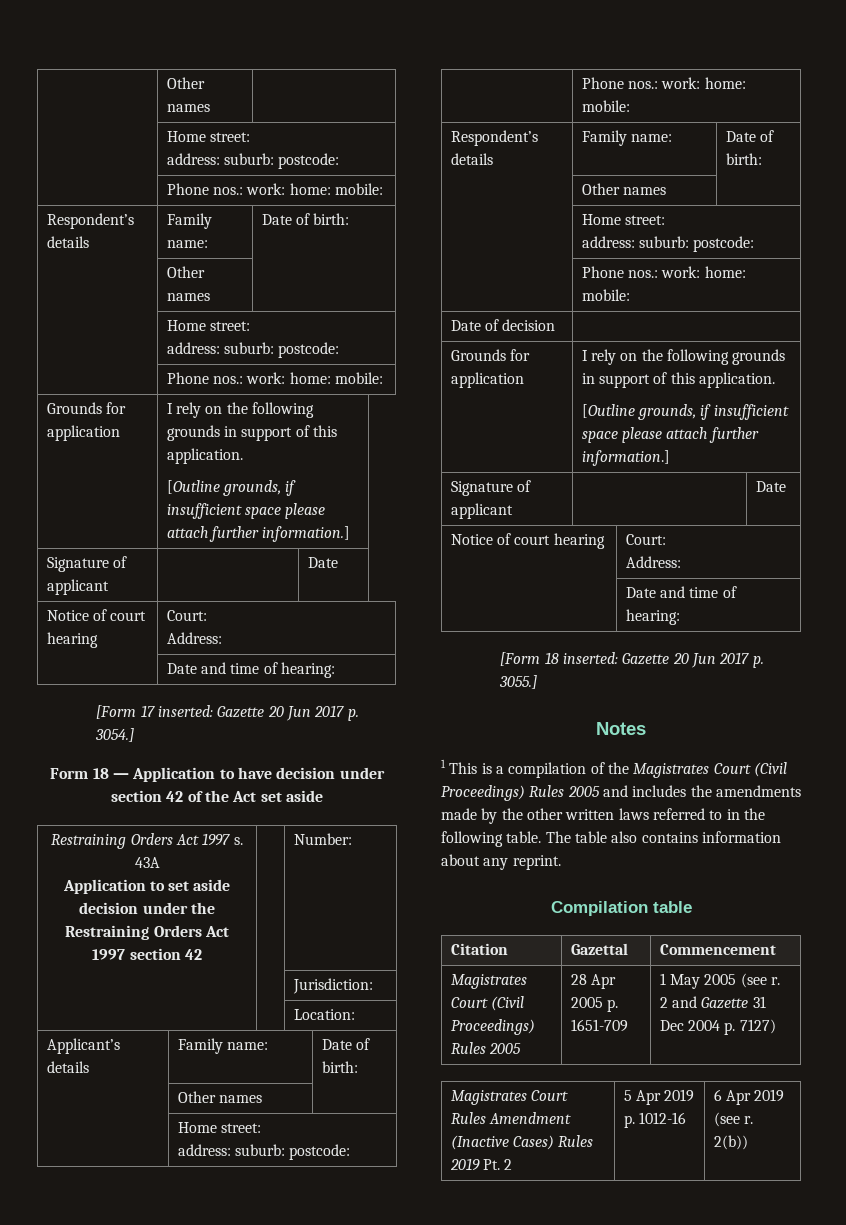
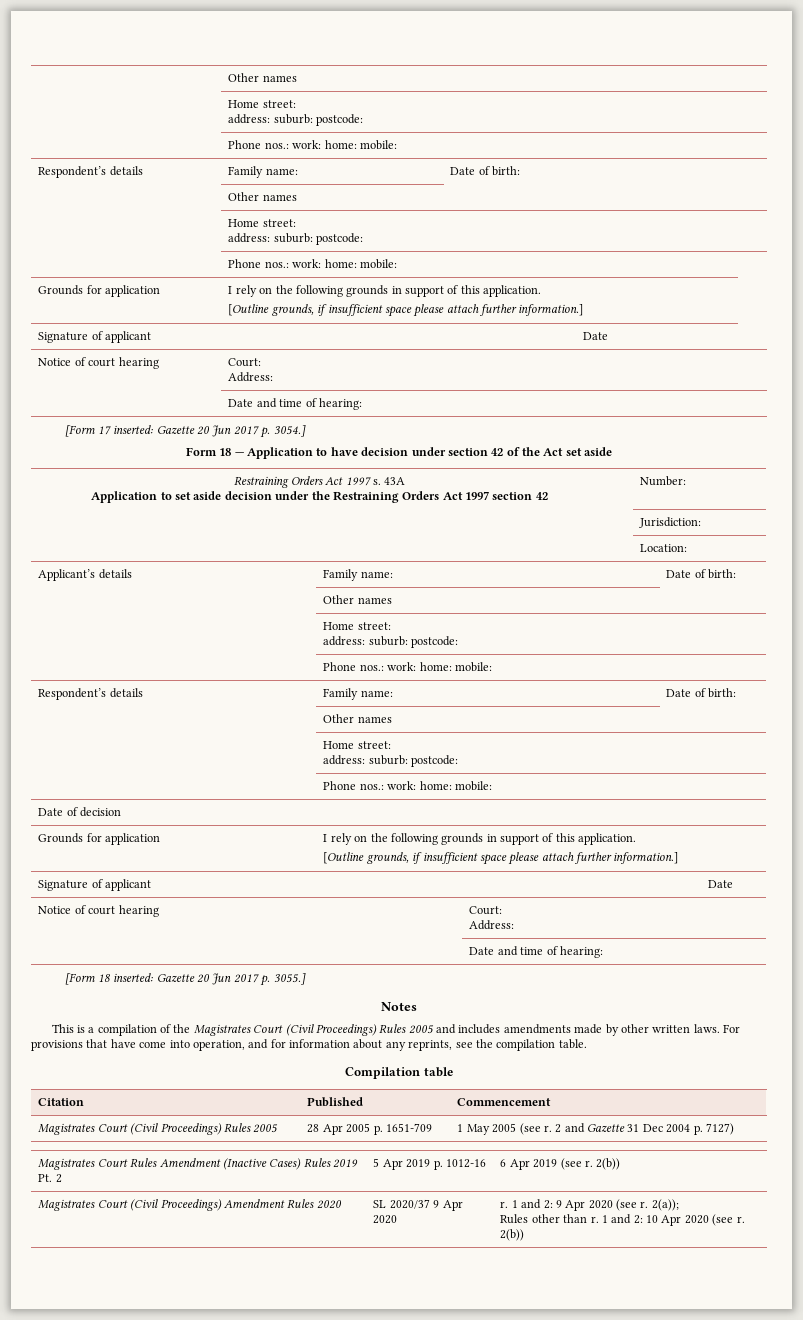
- 1 This is a compilation of the Magistrates Court (Civil Proceedings) Rules 2005 and includes the amendments made by the other written laws referred to in the following table. The table also contains information about any reprint.
+ This is a compilation of the Magistrates Court (Civil Proceedings) Rules 2005 and includes amendments made by other written laws. For provisions that have come into operation, and for information about any reprints, see the compilation table.
- Citation | Gazettal | Commencement
+ Citation | Published | Commencement
+ Magistrates Court (Civil Proceedings) Amendment Rules 2020 | SL 2020/37 9 Apr 2020 | r. 1 and 2: 9 Apr 2020 (see r. 2(a));
+ Rules other than r. 1 and 2: 10 Apr 2020 (see r. 2(b))

